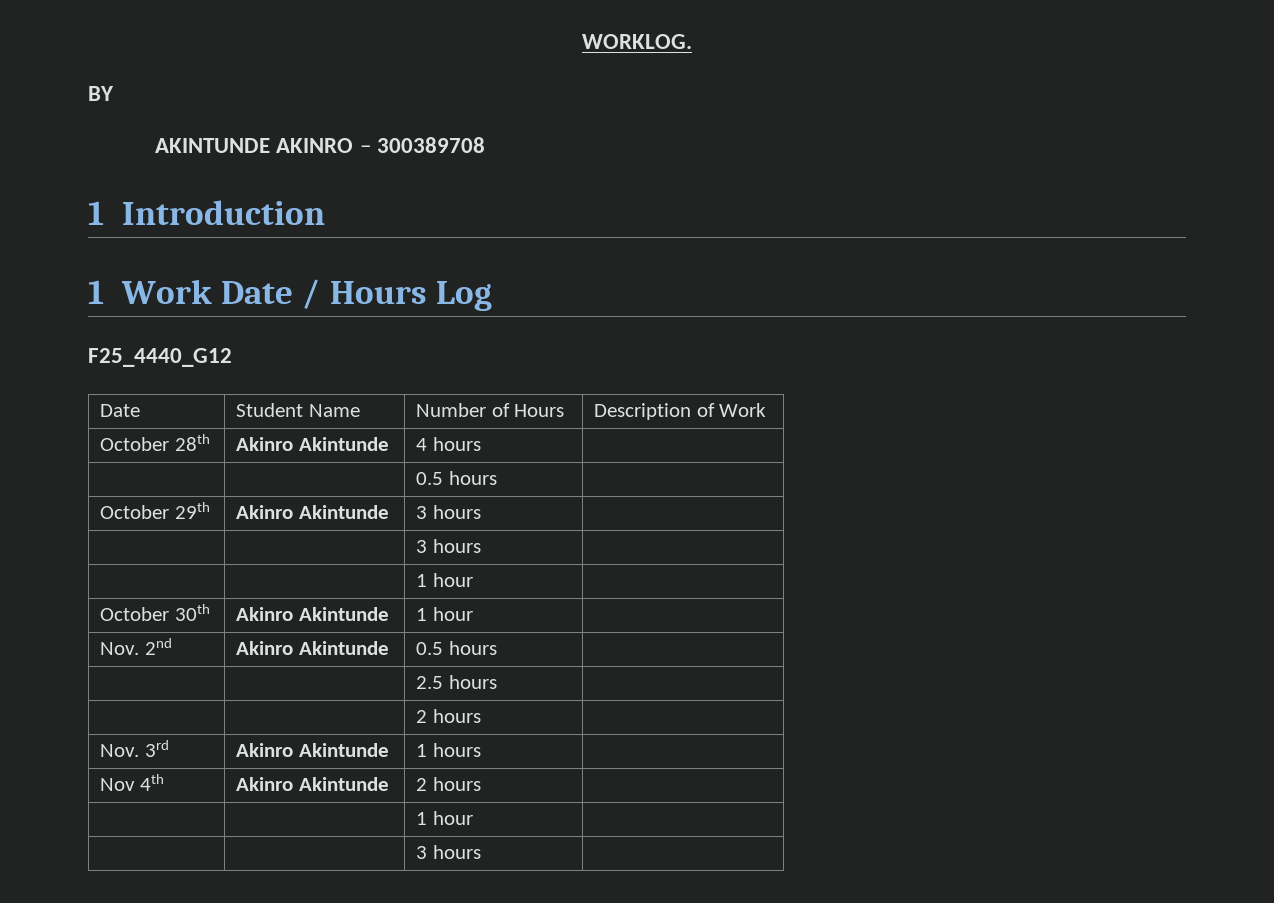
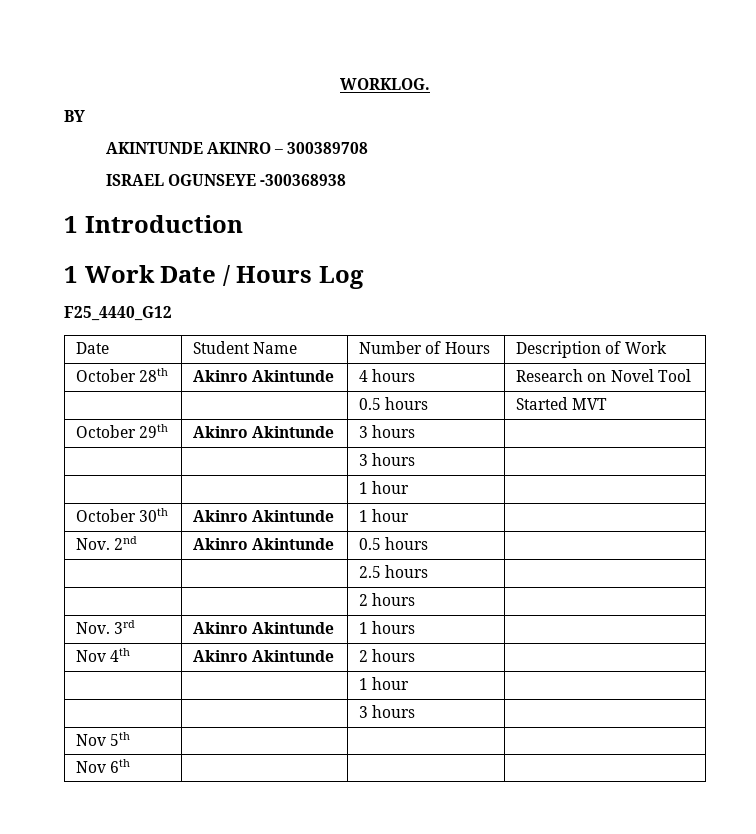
+ ISRAEL OGUNSEYE -300368938
- October 28th | Akinro Akintunde | 4 hours |
- | | 0.5 hours |
+ October 28th | Akinro Akintunde | 4 hours | Research on Novel Tool
+ | | 0.5 hours | Started MVT
+ Nov 5th | | |
+ Nov 6th | | |

